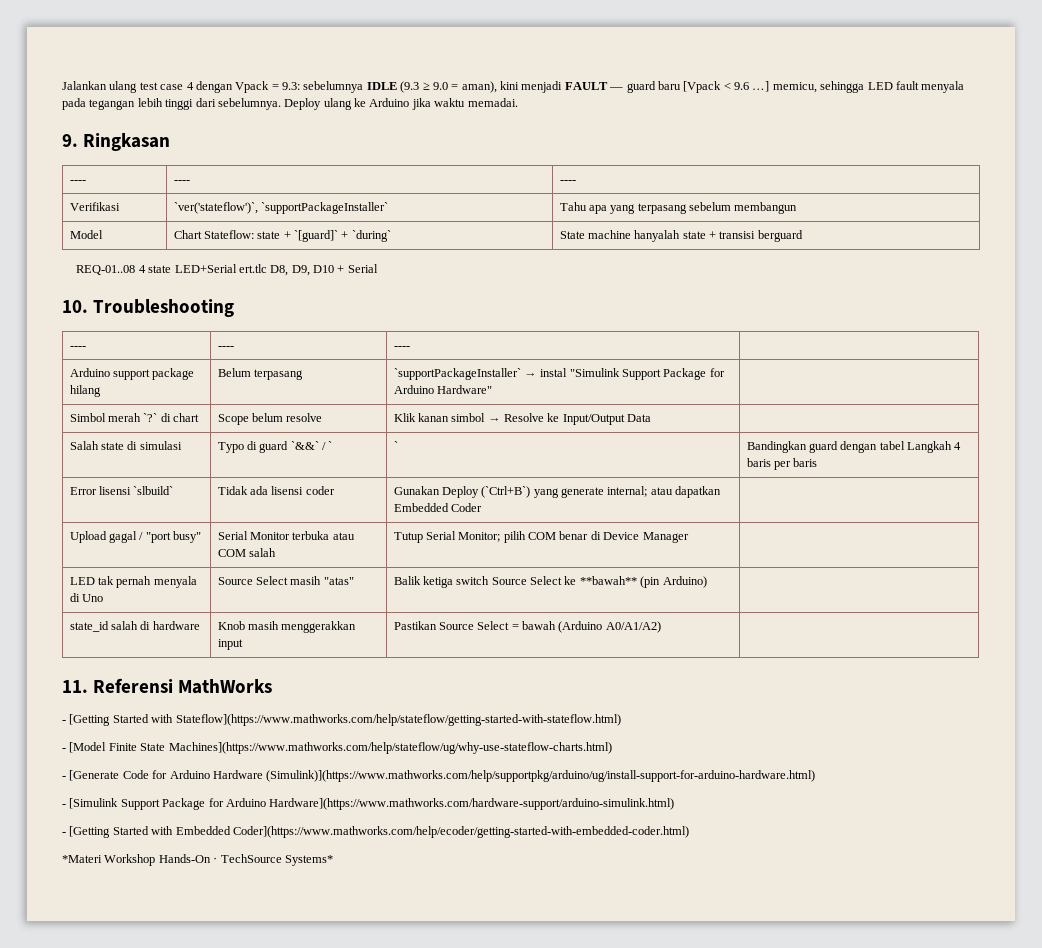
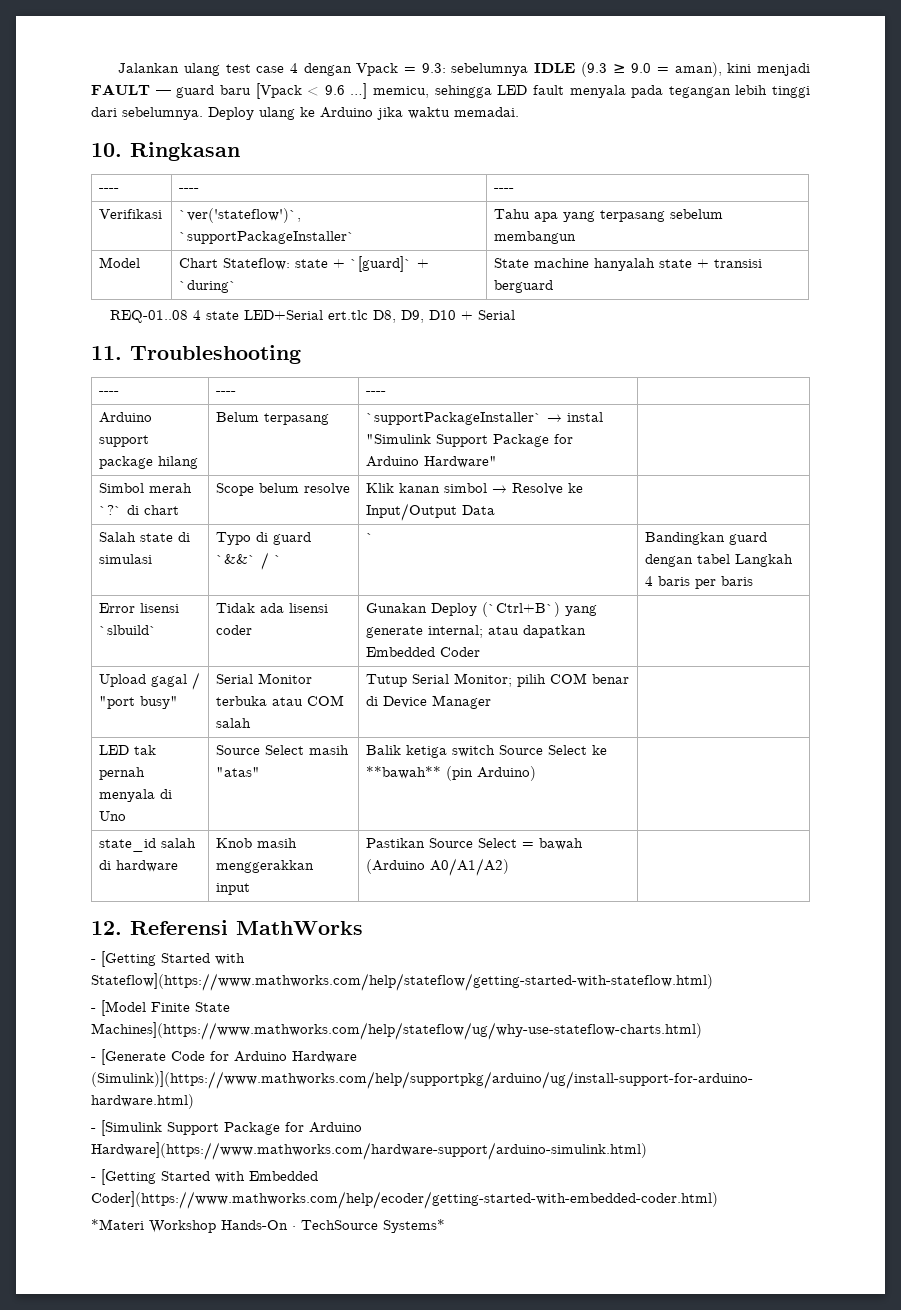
- 9. Ringkasan
+ 10. Ringkasan
- 10. Troubleshooting
+ 11. Troubleshooting
- 11. Referensi MathWorks
+ 12. Referensi MathWorks

